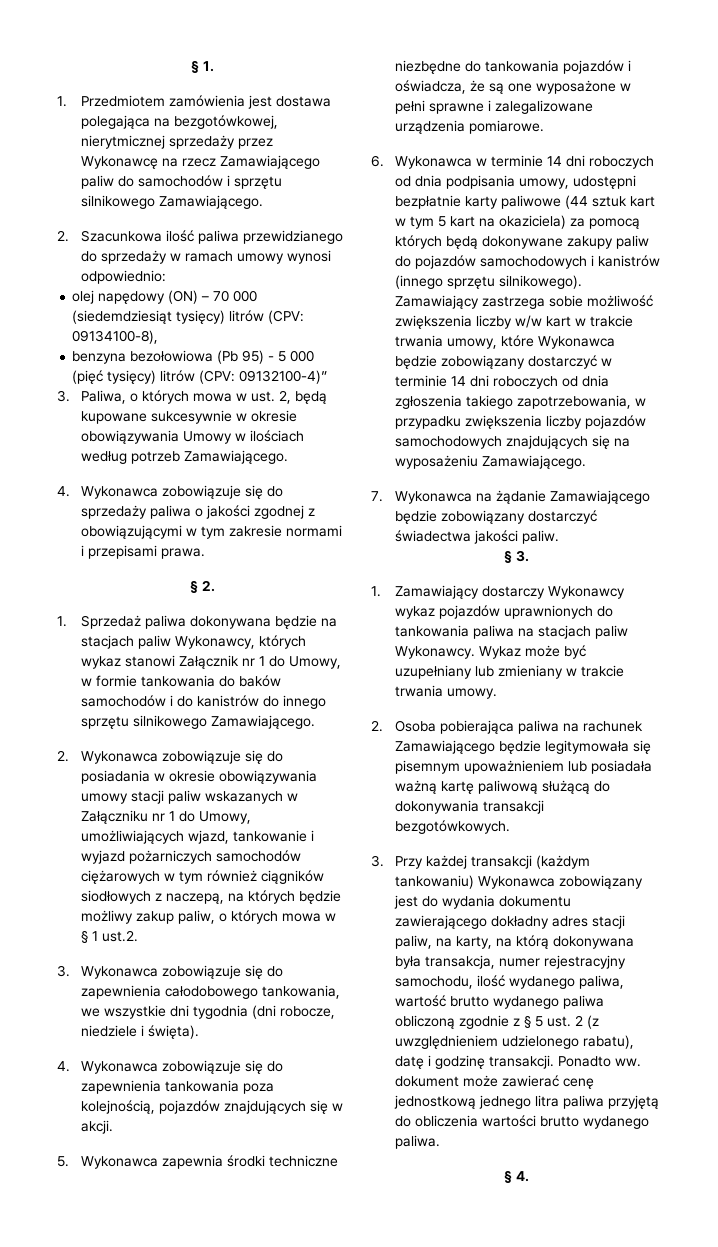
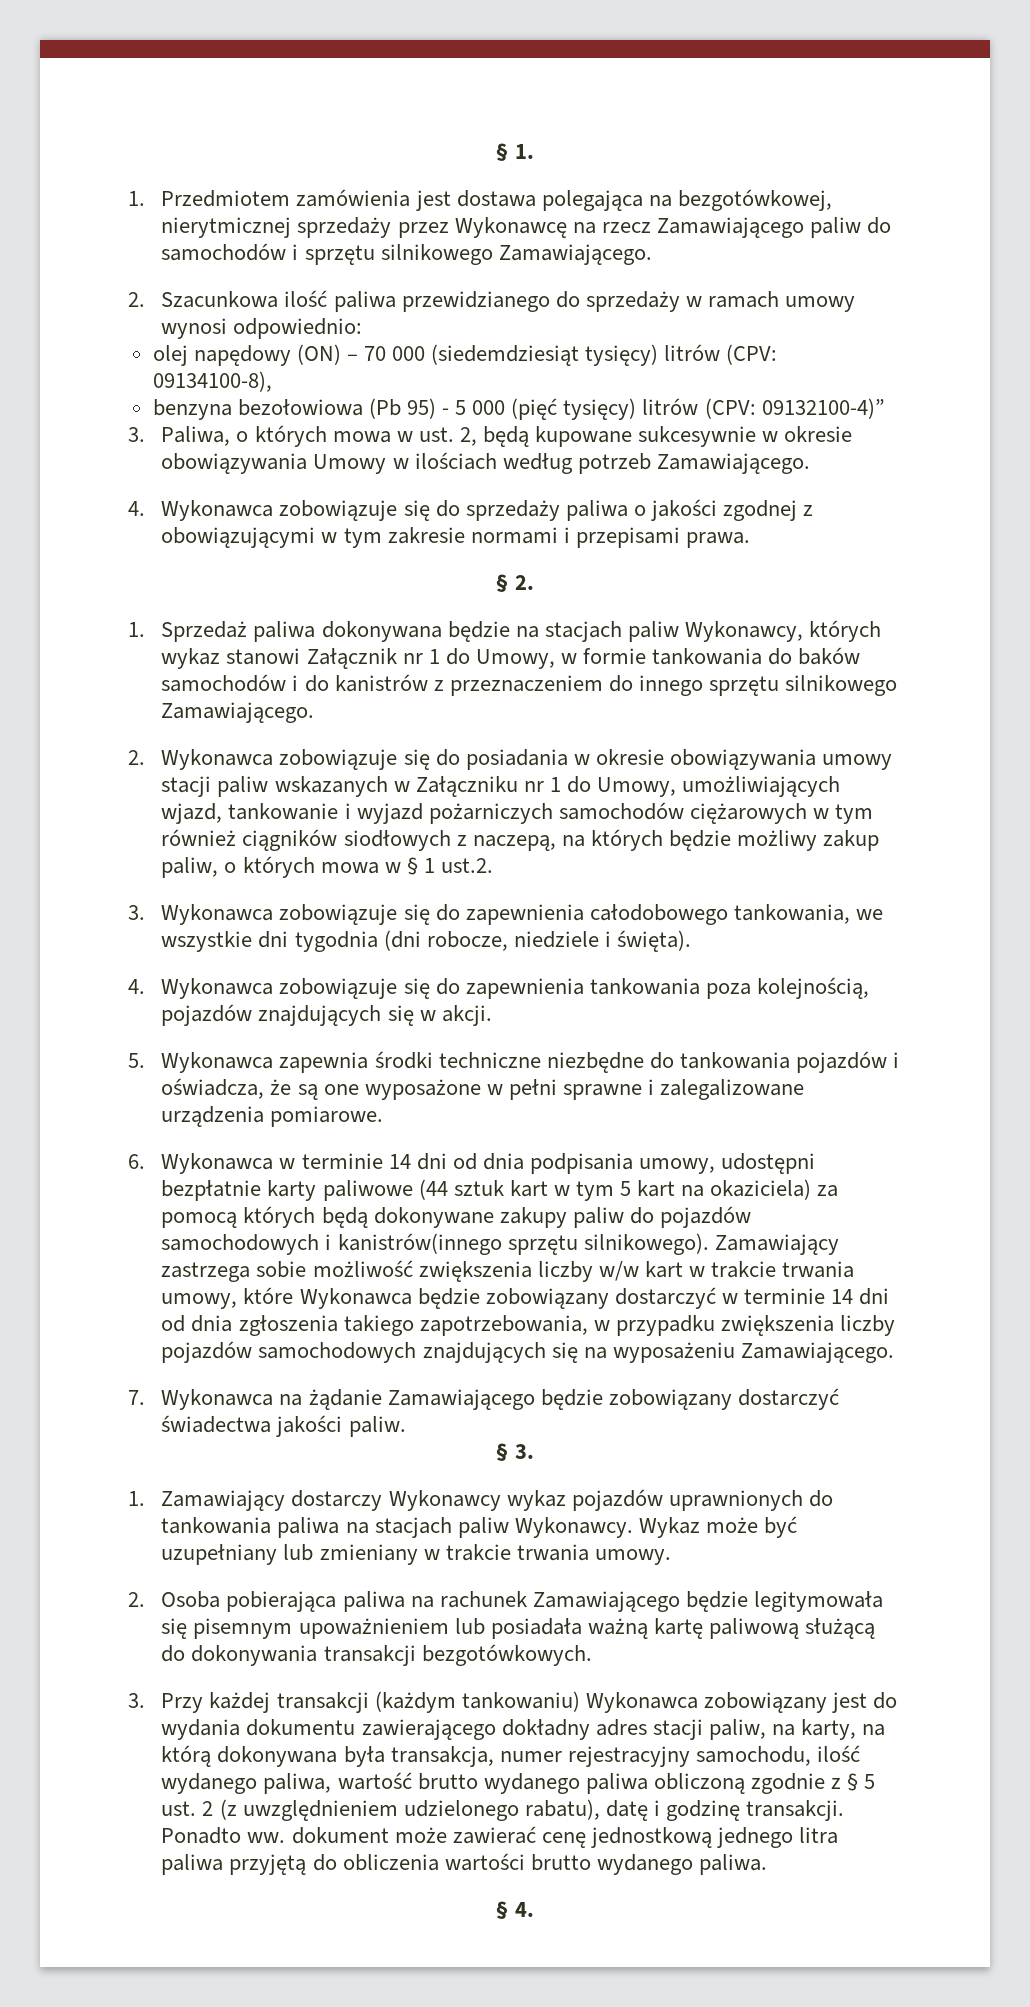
- 1. Sprzedaż paliwa dokonywana będzie na stacjach paliw Wykonawcy, których wykaz stanowi Załącznik nr 1 do Umowy, w formie tankowania do baków samochodów i do kanistrów do innego sprzętu silnikowego Zamawiającego.
+ 1. Sprzedaż paliwa dokonywana będzie na stacjach paliw Wykonawcy, których wykaz stanowi Załącznik nr 1 do Umowy, w formie tankowania do baków samochodów i do kanistrów z przeznaczeniem do innego sprzętu silnikowego Zamawiającego.
- 6. Wykonawca w terminie 14 dni roboczych od dnia podpisania umowy, udostępni bezpłatnie karty paliwowe (44 sztuk kart w tym 5 kart na okaziciela) za pomocą których będą dokonywane zakupy paliw do pojazdów samochodowych i kanistrów (innego sprzętu silnikowego).
+ 6. Wykonawca w terminie 14 dni od dnia podpisania umowy, udostępni bezpłatnie karty paliwowe (44 sztuk kart w tym 5 kart na okaziciela) za pomocą których będą dokonywane zakupy paliw do pojazdów samochodowych i kanistrów(innego sprzętu silnikowego).
- Zamawiający zastrzega sobie możliwość zwiększenia liczby w/w kart w trakcie trwania umowy, które Wykonawca będzie zobowiązany dostarczyć w terminie 14 dni roboczych od dnia zgłoszenia takiego zapotrzebowania, w przypadku zwiększenia liczby pojazdów samochodowych znajdujących się na wyposażeniu Zamawiającego.
+ Zamawiający zastrzega sobie możliwość zwiększenia liczby w/w kart w trakcie trwania umowy, które Wykonawca będzie zobowiązany dostarczyć w terminie 14 dni od dnia zgłoszenia takiego zapotrzebowania, w przypadku zwiększenia liczby pojazdów samochodowych znajdujących się na wyposażeniu Zamawiającego.

